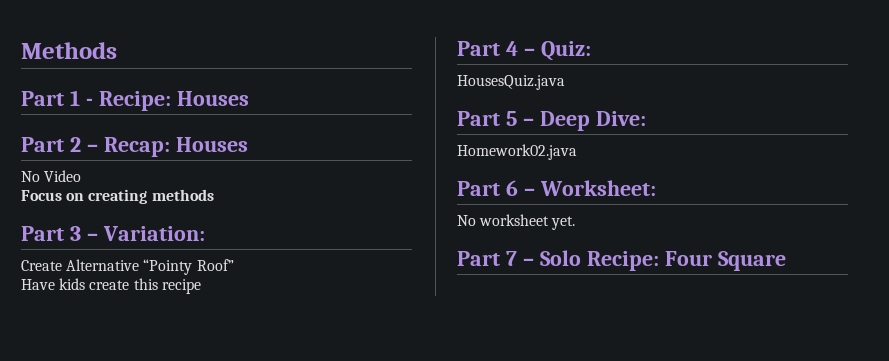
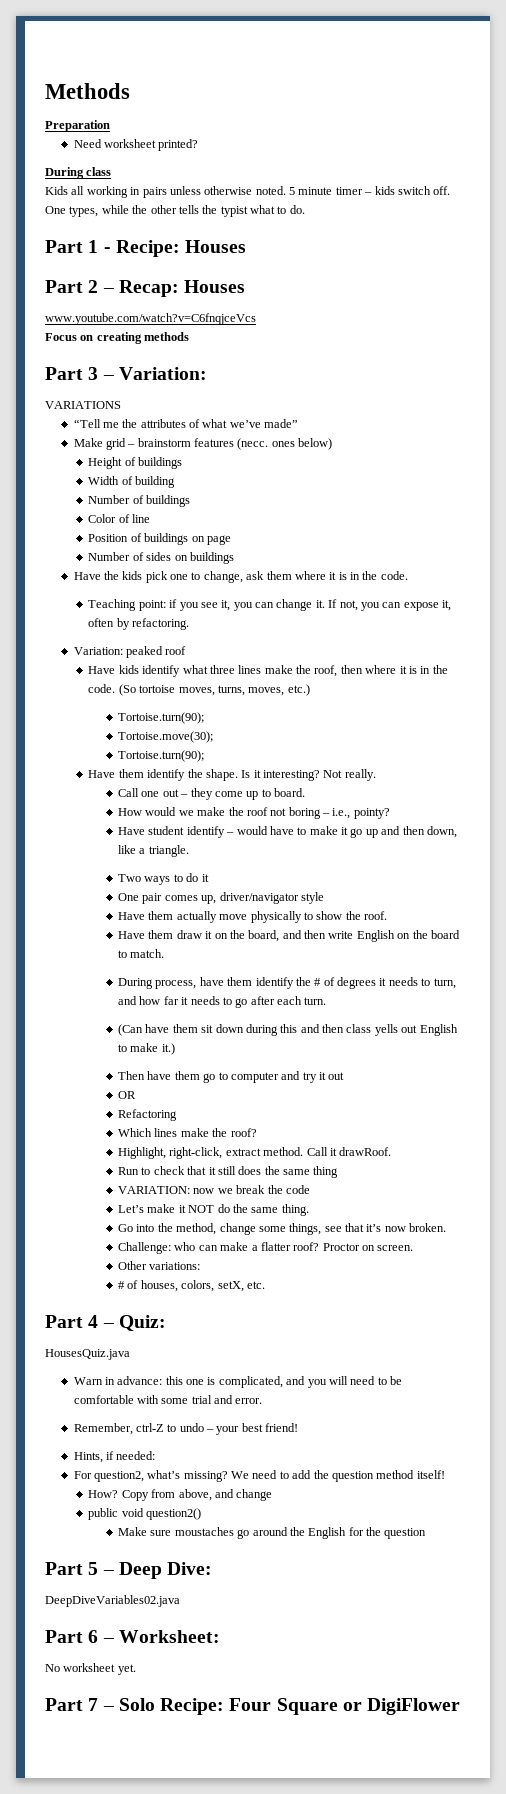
+ Preparation
+ Need worksheet printed?
+ During class
+ Kids all working in pairs unless otherwise noted. 5 minute timer – kids switch off. One types, while the other tells the typist what to do.
- No Video
+ www.youtube.com/watch?v=C6fnqjceVcs
- Create Alternative “Pointy Roof”
- Have kids create this recipe
+ VARIATIONS
+ “Tell me the attributes of what we’ve made”
+ Make grid – brainstorm features (necc. ones below)
+ Height of buildings
+ Width of building
+ Number of buildings
+ Color of line
+ Position of buildings on page
+ Number of sides on buildings
+ Have the kids pick one to change, ask them where it is in the code.
+ Teaching point: if you see it, you can change it. If not, you can expose it, often by refactoring.
+ Variation: peaked roof
+ Have kids identify what three lines make the roof, then where it is in the code. (So tortoise moves, turns, moves, etc.)
+ Tortoise.turn(90);
+ Tortoise.move(30);
+ Tortoise.turn(90);
+ Have them identify the shape. Is it interesting? Not really.
+ Call one out – they come up to board.
+ How would we make the roof not boring – i.e., pointy?
+ Have student identify – would have to make it go up and then down, like a triangle.
+ Two ways to do it
+ One pair comes up, driver/navigator style
+ Have them actually move physically to show the roof.
+ Have them draw it on the board, and then write English on the board to match.
+ During process, have them identify the # of degrees it needs to turn, and how far it needs to go after each turn.
+ (Can have them sit down during this and then class yells out English to make it.)
+ Then have them go to computer and try it out
+ OR
+ Refactoring
+ Which lines make the roof?
+ Highlight, right-click, extract method. Call it drawRoof.
+ Run to check that it still does the same thing
+ VARIATION: now we break the code
+ Let’s make it NOT do the same thing.
+ Go into the method, change some things, see that it’s now broken.
+ Challenge: who can make a flatter roof? Proctor on screen.
+ Other variations:
+ # of houses, colors, setX, etc.
+ Warn in advance: this one is complicated, and you will need to be comfortable with some trial and error.
+ Remember, ctrl-Z to undo – your best friend!
+ Hints, if needed:
+ For question2, what’s missing? We need to add the question method itself!
+ How? Copy from above, and change
+ public void question2()
+ Make sure moustaches go around the English for the question
- Homework02.java
+ DeepDiveVariables02.java
- Part 7 – Solo Recipe: Four Square
+ Part 7 – Solo Recipe: Four Square or DigiFlower

